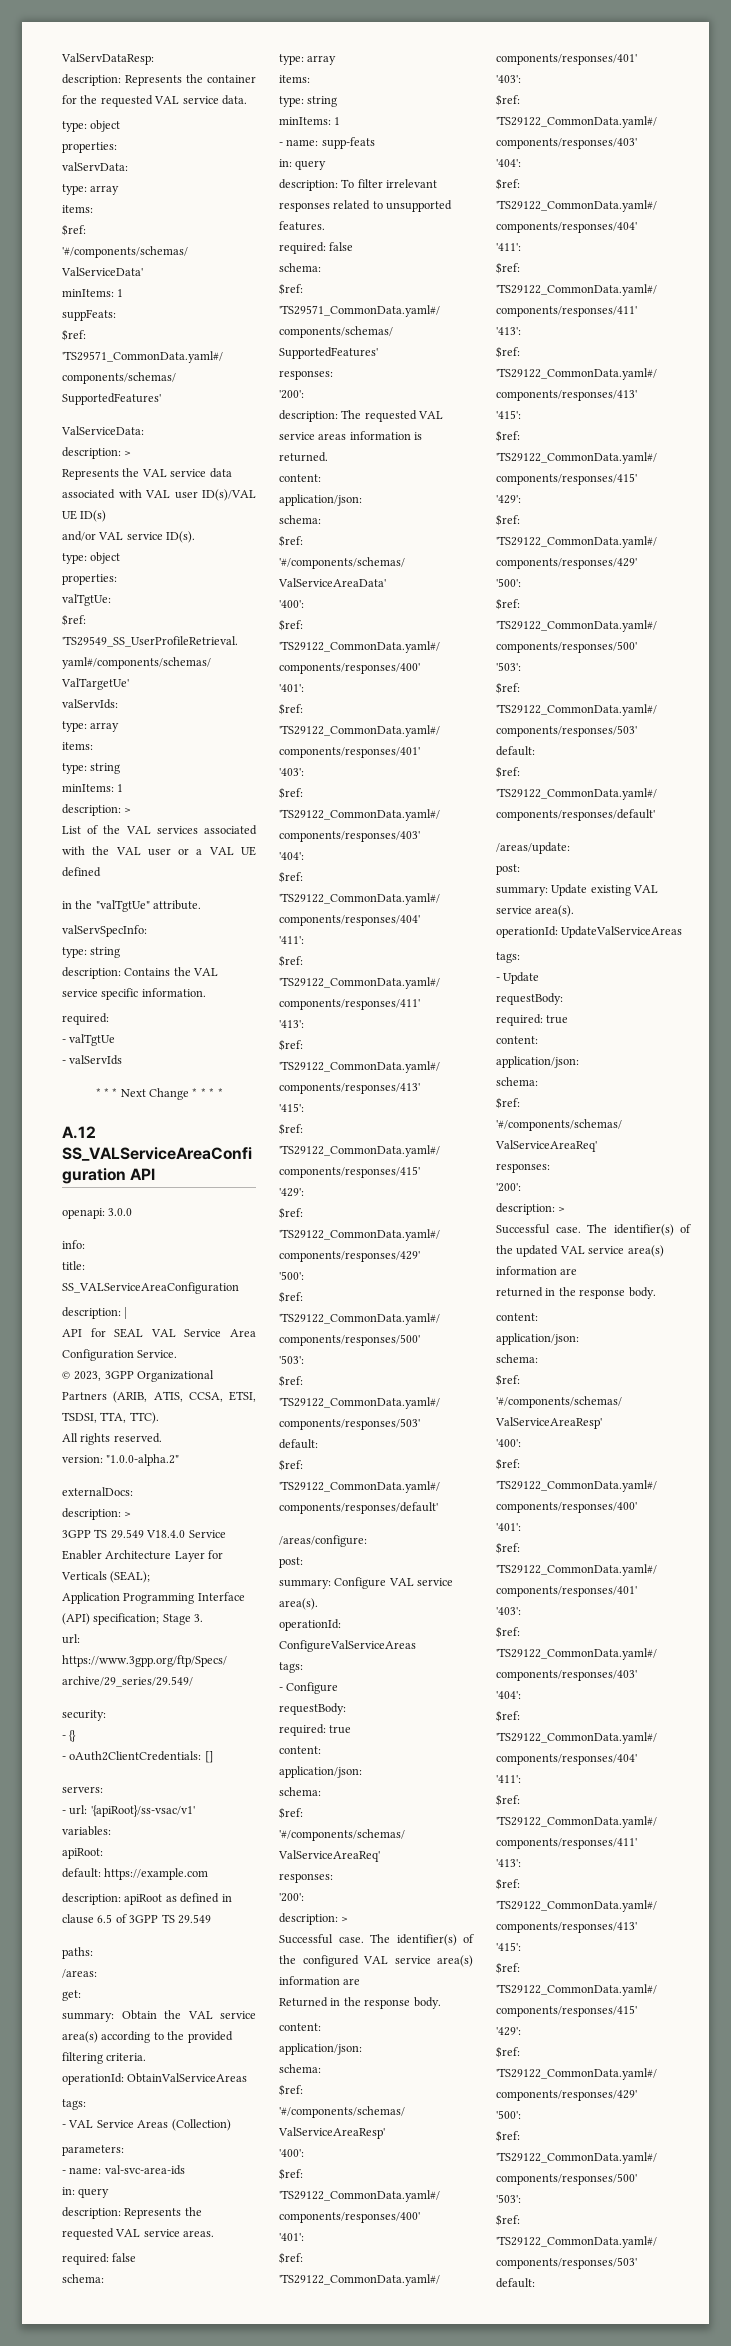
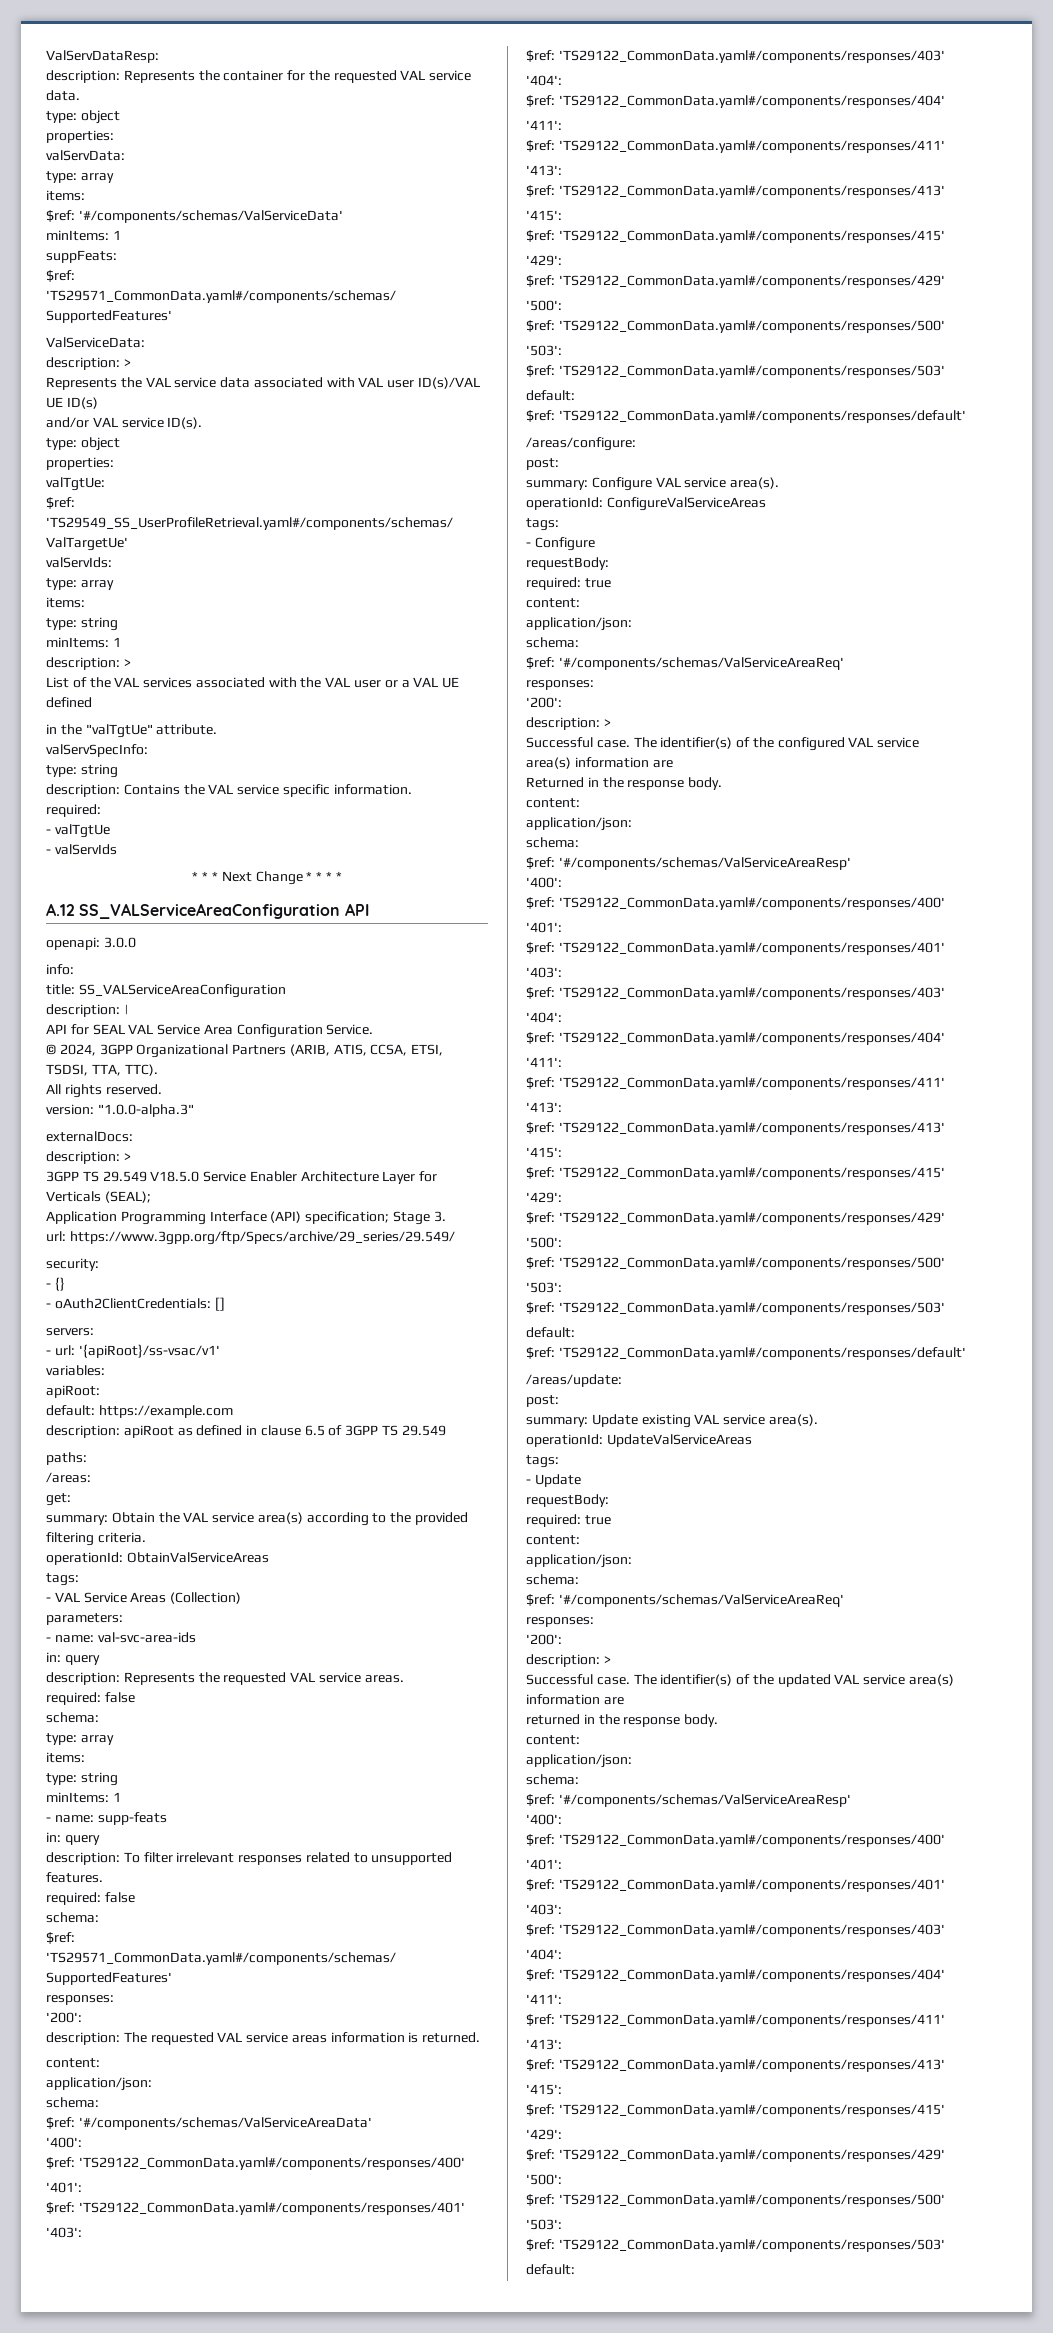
- © 2023, 3GPP Organizational Partners (ARIB, ATIS, CCSA, ETSI, TSDSI, TTA, TTC).
+ © 2024, 3GPP Organizational Partners (ARIB, ATIS, CCSA, ETSI, TSDSI, TTA, TTC).
- version: "1.0.0-alpha.2"
+ version: "1.0.0-alpha.3"
- 3GPP TS 29.549 V18.4.0 Service Enabler Architecture Layer for Verticals (SEAL);
+ 3GPP TS 29.549 V18.5.0 Service Enabler Architecture Layer for Verticals (SEAL);

